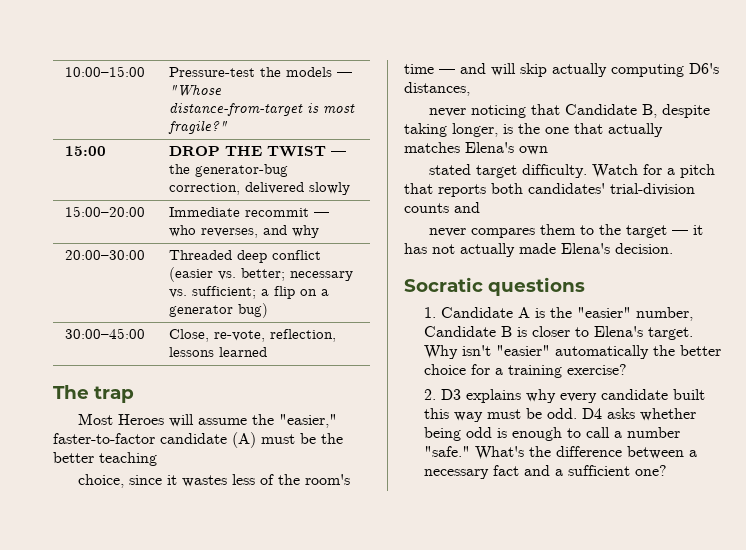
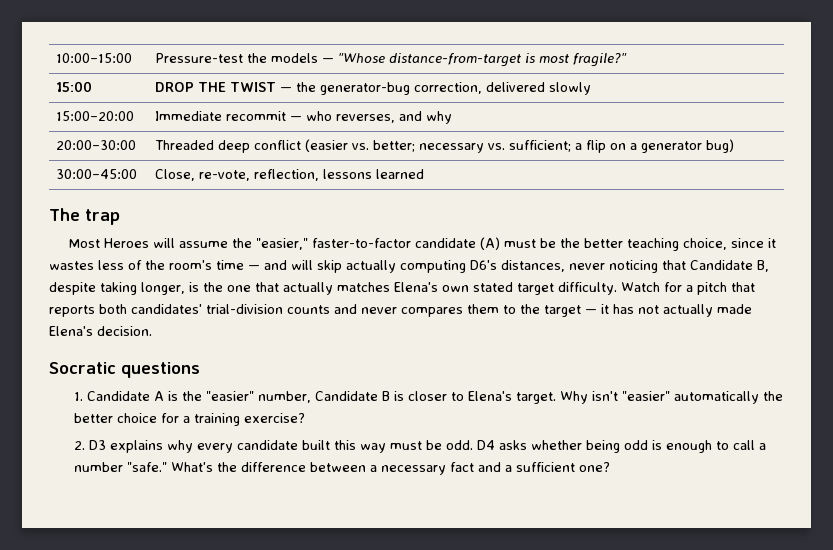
- Most Heroes will assume the "easier," faster-to-factor candidate (A) must be the better teaching
- choice, since it wastes less of the room's time — and will skip actually computing D6's distances,
- never noticing that Candidate B, despite taking longer, is the one that actually matches Elena's own
- stated target difficulty.
+ Most Heroes will assume the "easier," faster-to-factor candidate (A) must be the better teaching choice, since it wastes less of the room's time — and will skip actually computing D6's distances, never noticing that Candidate B, despite taking longer, is the one that actually matches Elena's own stated target difficulty.
- Watch for a pitch that reports both candidates' trial-division counts and
- never compares them to the target — it has not actually made Elena's decision.
+ Watch for a pitch that reports both candidates' trial-division counts and never compares them to the target — it has not actually made Elena's decision.

